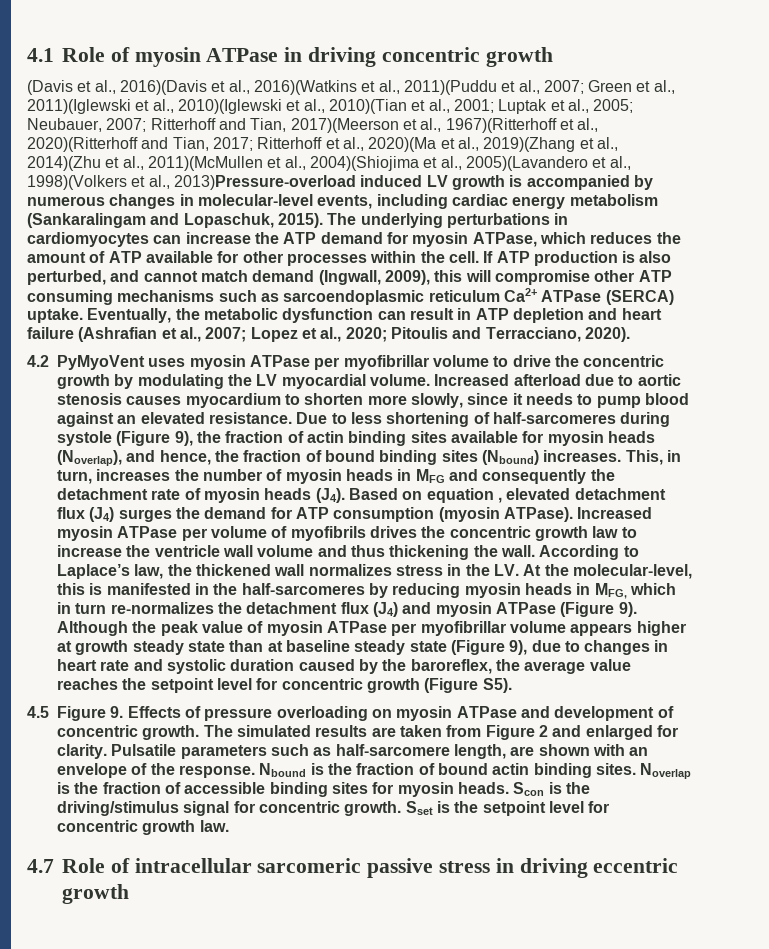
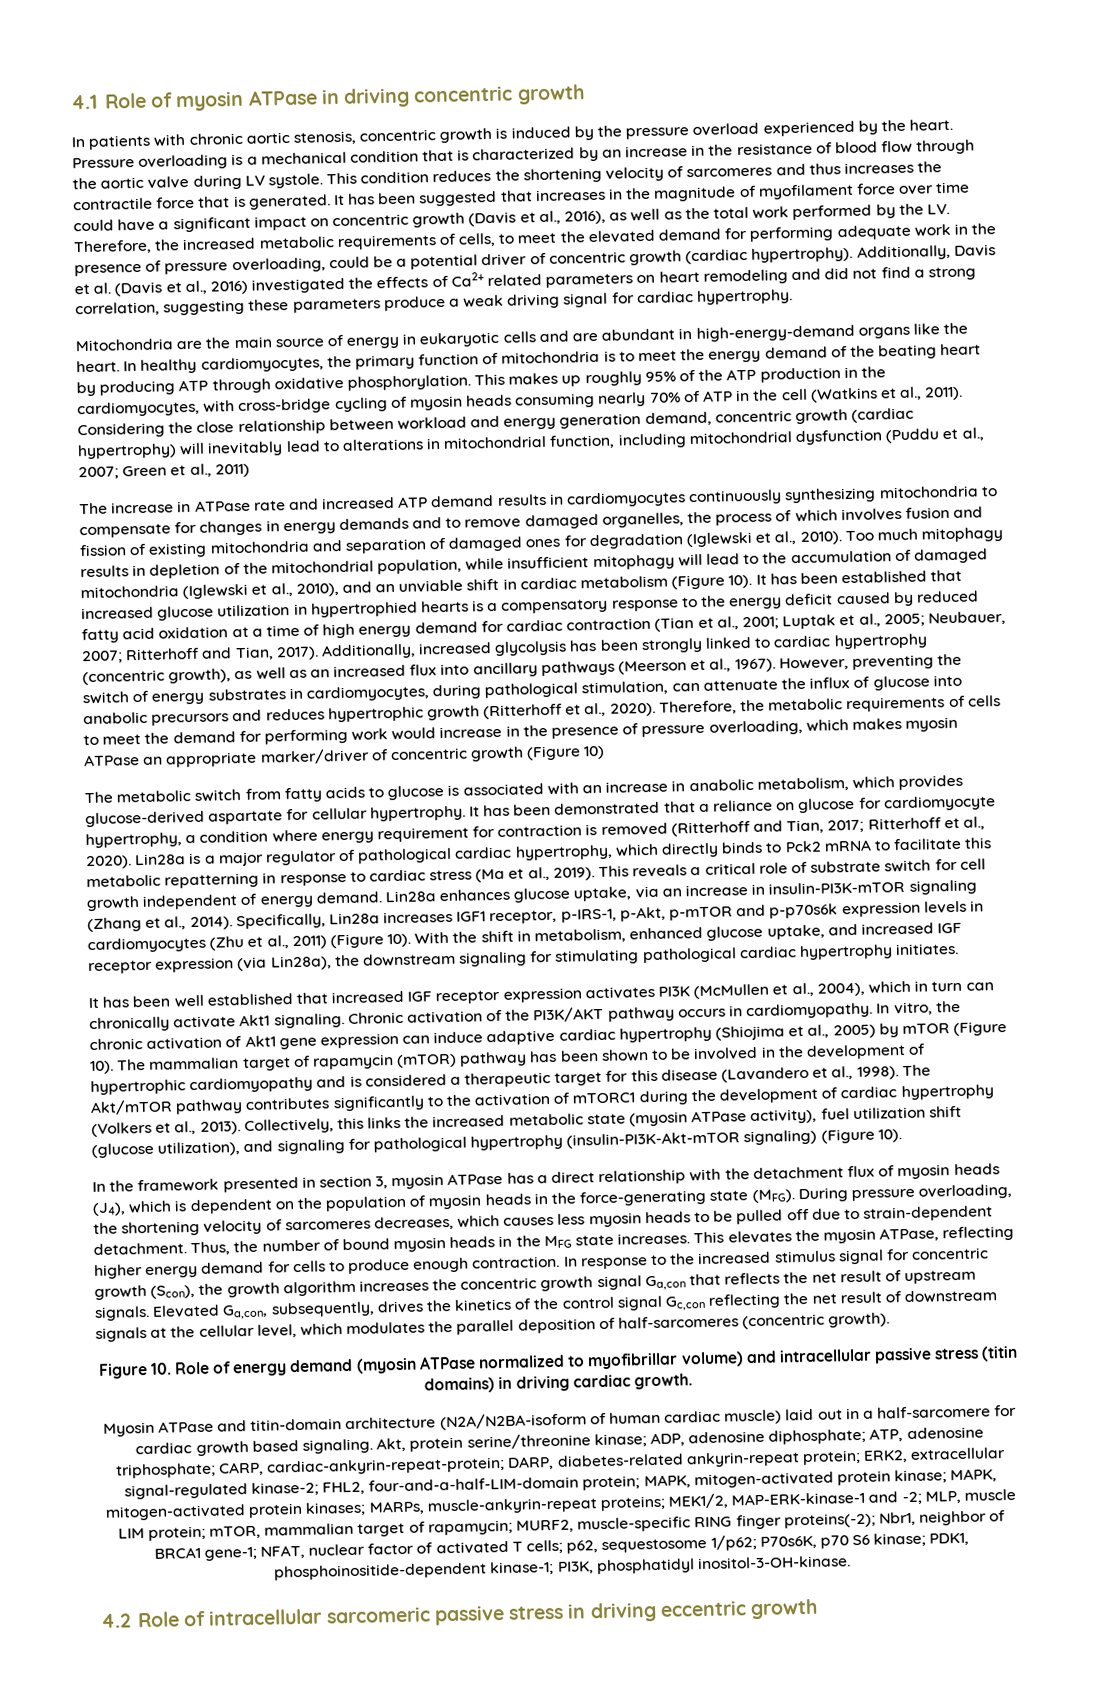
- (Davis et al., 2016)(Davis et al., 2016)(Watkins et al., 2011)(Puddu et al., 2007; Green et al., 2011)(Iglewski et al., 2010)(Iglewski et al., 2010)(Tian et al., 2001; Luptak et al., 2005; Neubauer, 2007; Ritterhoff and Tian, 2017)(Meerson et al., 1967)(Ritterhoff et al., 2020)(Ritterhoff and Tian, 2017; Ritterhoff et al., 2020)(Ma et al., 2019)(Zhang et al., 2014)(Zhu et al., 2011)(McMullen et al., 2004)(Shiojima et al., 2005)(Lavandero et al., 1998)(Volkers et al., 2013)Pressure-overload induced LV growth is accompanied by numerous changes in molecular-level events, including cardiac energy metabolism (Sankaralingam and Lopaschuk, 2015). The underlying perturbations in cardiomyocytes can increase the ATP demand for myosin ATPase, which reduces the amount of ATP available for other processes within the cell. If ATP production is also perturbed, and cannot match demand (Ingwall, 2009), this will compromise other ATP consuming mechanisms such as sarcoendoplasmic reticulum Ca2+ ATPase (SERCA) uptake. Eventually, the metabolic dysfunction can result in ATP depletion and heart failure (Ashrafian et al., 2007; Lopez et al., 2020; Pitoulis and Terracciano, 2020).
- 4.2 PyMyoVent uses myosin ATPase per myofibrillar volume to drive the concentric growth by modulating the LV myocardial volume. Increased afterload due to aortic stenosis causes myocardium to shorten more slowly, since it needs to pump blood against an elevated resistance. Due to less shortening of half-sarcomeres during systole (Figure 9), the fraction of actin binding sites available for myosin heads (Noverlap), and hence, the fraction of bound binding sites (Nbound) increases. This, in turn, increases the number of myosin heads in MFG and consequently the detachment rate of myosin heads (J4). Based on equation , elevated detachment flux (J4) surges the demand for ATP consumption (myosin ATPase). Increased myosin ATPase per volume of myofibrils drives the concentric growth law to increase the ventricle wall volume and thus thickening the wall. According to Laplace’s law, the thickened wall normalizes stress in the LV. At the molecular-level, this is manifested in the half-sarcomeres by reducing myosin heads in MFG, which in turn re-normalizes the detachment flux (J4) and myosin ATPase (Figure 9). Although the peak value of myosin ATPase per myofibrillar volume appears higher at growth steady state than at baseline steady state (Figure 9), due to changes in heart rate and systolic duration caused by the baroreflex, the average value reaches the setpoint level for concentric growth (Figure S5).
- 4.5 Figure 9. Effects of pressure overloading on myosin ATPase and development of concentric growth. The simulated results are taken from Figure 2 and enlarged for clarity. Pulsatile parameters such as half-sarcomere length, are shown with an envelope of the response. Nbound is the fraction of bound actin binding sites. Noverlap is the fraction of accessible binding sites for myosin heads. Scon is the driving/stimulus signal for concentric growth. Sset is the setpoint level for concentric growth law.
- 4.7 Role of intracellular sarcomeric passive stress in driving eccentric growth
+ In patients with chronic aortic stenosis, concentric growth is induced by the pressure overload experienced by the heart. Pressure overloading is a mechanical condition that is characterized by an increase in the resistance of blood flow through the aortic valve during LV systole. This condition reduces the shortening velocity of sarcomeres and thus increases the contractile force that is generated. It has been suggested that increases in the magnitude of myofilament force over time could have a significant impact on concentric growth (Davis et al., 2016), as well as the total work performed by the LV. Therefore, the increased metabolic requirements of cells, to meet the elevated demand for performing adequate work in the presence of pressure overloading, could be a potential driver of concentric growth (cardiac hypertrophy). Additionally, Davis et al. (Davis et al., 2016) investigated the effects of Ca2+ related parameters on heart remodeling and did not find a strong correlation, suggesting these parameters produce a weak driving signal for cardiac hypertrophy.
+ Mitochondria are the main source of energy in eukaryotic cells and are abundant in high-energy-demand organs like the heart. In healthy cardiomyocytes, the primary function of mitochondria is to meet the energy demand of the beating heart by producing ATP through oxidative phosphorylation. This makes up roughly 95% of the ATP production in the cardiomyocytes, with cross-bridge cycling of myosin heads consuming nearly 70% of ATP in the cell (Watkins et al., 2011). Considering the close relationship between workload and energy generation demand, concentric growth (cardiac hypertrophy) will inevitably lead to alterations in mitochondrial function, including mitochondrial dysfunction (Puddu et al., 2007; Green et al., 2011)
+ The increase in ATPase rate and increased ATP demand results in cardiomyocytes continuously synthesizing mitochondria to compensate for changes in energy demands and to remove damaged organelles, the process of which involves fusion and fission of existing mitochondria and separation of damaged ones for degradation (Iglewski et al., 2010). Too much mitophagy results in depletion of the mitochondrial population, while insufficient mitophagy will lead to the accumulation of damaged mitochondria (Iglewski et al., 2010), and an unviable shift in cardiac metabolism (Figure 10). It has been established that increased glucose utilization in hypertrophied hearts is a compensatory response to the energy deficit caused by reduced fatty acid oxidation at a time of high energy demand for cardiac contraction (Tian et al., 2001; Luptak et al., 2005; Neubauer, 2007; Ritterhoff and Tian, 2017). Additionally, increased glycolysis has been strongly linked to cardiac hypertrophy (concentric growth), as well as an increased flux into ancillary pathways (Meerson et al., 1967). However, preventing the switch of energy substrates in cardiomyocytes, during pathological stimulation, can attenuate the influx of glucose into anabolic precursors and reduces hypertrophic growth (Ritterhoff et al., 2020). Therefore, the metabolic requirements of cells to meet the demand for performing work would increase in the presence of pressure overloading, which makes myosin ATPase an appropriate marker/driver of concentric growth (Figure 10)
+ The metabolic switch from fatty acids to glucose is associated with an increase in anabolic metabolism, which provides glucose-derived aspartate for cellular hypertrophy. It has been demonstrated that a reliance on glucose for cardiomyocyte hypertrophy, a condition where energy requirement for contraction is removed (Ritterhoff and Tian, 2017; Ritterhoff et al., 2020). Lin28a is a major regulator of pathological cardiac hypertrophy, which directly binds to Pck2 mRNA to facilitate this metabolic repatterning in response to cardiac stress (Ma et al., 2019). This reveals a critical role of substrate switch for cell growth independent of energy demand. Lin28a enhances glucose uptake, via an increase in insulin-PI3K-mTOR signaling (Zhang et al., 2014). Specifically, Lin28a increases IGF1 receptor, p-IRS-1, p-Akt, p-mTOR and p-p70s6k expression levels in cardiomyocytes (Zhu et al., 2011) (Figure 10). With the shift in metabolism, enhanced glucose uptake, and increased IGF receptor expression (via Lin28a), the downstream signaling for stimulating pathological cardiac hypertrophy initiates.
+ It has been well established that increased IGF receptor expression activates PI3K (McMullen et al., 2004), which in turn can chronically activate Akt1 signaling. Chronic activation of the PI3K/AKT pathway occurs in cardiomyopathy. In vitro, the chronic activation of Akt1 gene expression can induce adaptive cardiac hypertrophy (Shiojima et al., 2005) by mTOR (Figure 10). The mammalian target of rapamycin (mTOR) pathway has been shown to be involved in the development of hypertrophic cardiomyopathy and is considered a therapeutic target for this disease (Lavandero et al., 1998). The Akt/mTOR pathway contributes significantly to the activation of mTORC1 during the development of cardiac hypertrophy (Volkers et al., 2013). Collectively, this links the increased metabolic state (myosin ATPase activity), fuel utilization shift (glucose utilization), and signaling for pathological hypertrophy (insulin-PI3K-Akt-mTOR signaling) (Figure 10).
+ In the framework presented in section 3, myosin ATPase has a direct relationship with the detachment flux of myosin heads (J4), which is dependent on the population of myosin heads in the force-generating state (MFG). During pressure overloading, the shortening velocity of sarcomeres decreases, which causes less myosin heads to be pulled off due to strain-dependent detachment. Thus, the number of bound myosin heads in the MFG state increases. This elevates the myosin ATPase, reflecting higher energy demand for cells to produce enough contraction. In response to the increased stimulus signal for concentric growth (Scon), the growth algorithm increases the concentric growth signal Ga,con that reflects the net result of upstream signals. Elevated Ga,con, subsequently, drives the kinetics of the control signal Gc,con reflecting the net result of downstream signals at the cellular level, which modulates the parallel deposition of half-sarcomeres (concentric growth).
+ Figure 10. Role of energy demand (myosin ATPase normalized to myofibrillar volume) and intracellular passive stress (titin domains) in driving cardiac growth.
+ Myosin ATPase and titin-domain architecture (N2A/N2BA-isoform of human cardiac muscle) laid out in a half-sarcomere for cardiac growth based signaling. Akt, protein serine/threonine kinase; ADP, adenosine diphosphate; ATP, adenosine triphosphate; CARP, cardiac-ankyrin-repeat-protein; DARP, diabetes-related ankyrin-repeat protein; ERK2, extracellular signal-regulated kinase-2; FHL2, four-and-a-half-LIM-domain protein; MAPK, mitogen-activated protein kinase; MAPK, mitogen-activated protein kinases; MARPs, muscle-ankyrin-repeat proteins; MEK1/2, MAP-ERK-kinase-1 and -2; MLP, muscle LIM protein; mTOR, mammalian target of rapamycin; MURF2, muscle-specific RING finger proteins(-2); Nbr1, neighbor of BRCA1 gene-1; NFAT, nuclear factor of activated T cells; p62, sequestosome 1/p62; P70s6K, p70 S6 kinase; PDK1, phosphoinositide-dependent kinase-1; PI3K, phosphatidyl inositol-3-OH-kinase.
+ 4.2 Role of intracellular sarcomeric passive stress in driving eccentric growth

